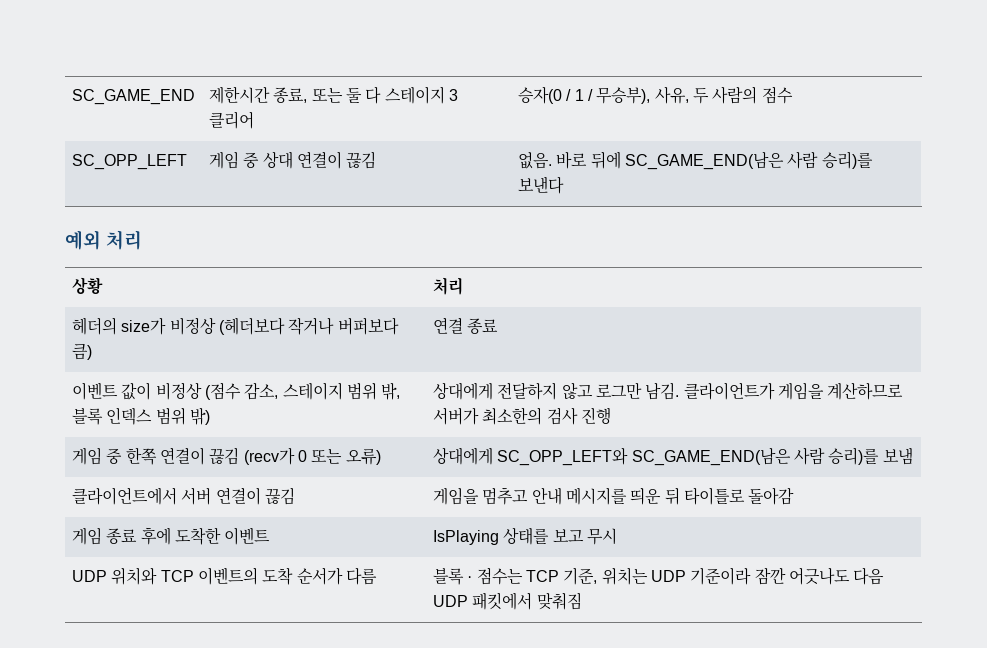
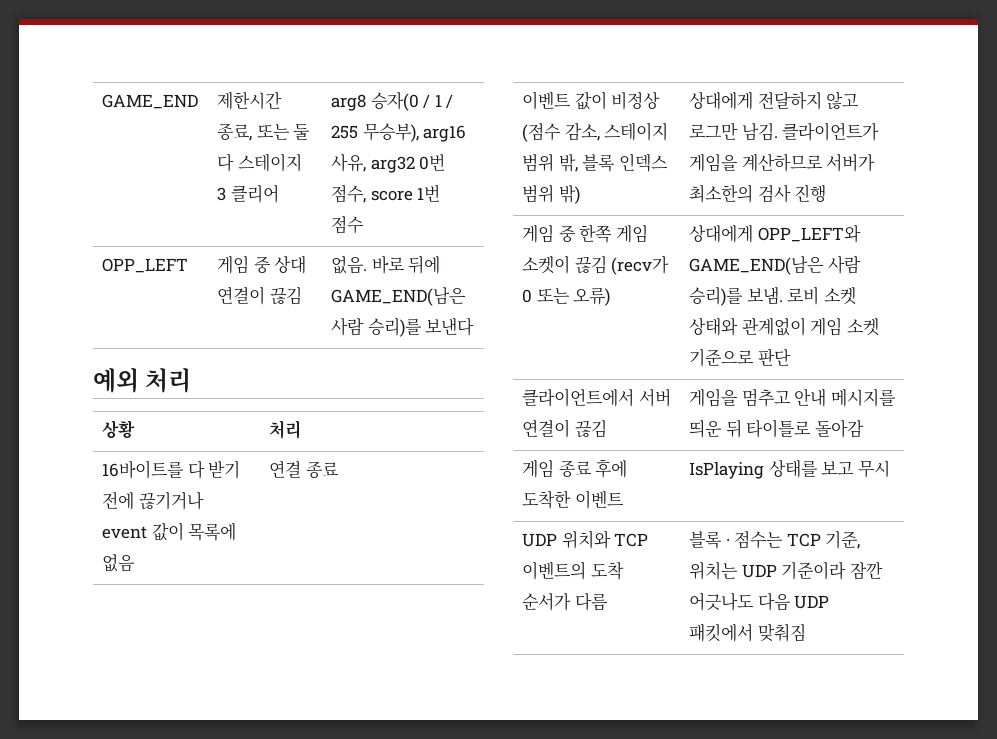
- SC_GAME_END | 제한시간 종료, 또는 둘 다 스테이지 3 클리어 | 승자(0 / 1 / 무승부), 사유, 두 사람의 점수
+ GAME_END | 제한시간 종료, 또는 둘 다 스테이지 3 클리어 | arg8 승자(0 / 1 / 255 무승부), arg16 사유, arg32 0번 점수, score 1번 점수
- SC_OPP_LEFT | 게임 중 상대 연결이 끊김 | 없음. 바로 뒤에 SC_GAME_END(남은 사람 승리)를 보낸다
+ OPP_LEFT | 게임 중 상대 연결이 끊김 | 없음. 바로 뒤에 GAME_END(남은 사람 승리)를 보낸다
- 헤더의 size가 비정상 (헤더보다 작거나 버퍼보다 큼) | 연결 종료
+ 16바이트를 다 받기 전에 끊기거나 event 값이 목록에 없음 | 연결 종료
- 게임 중 한쪽 연결이 끊김 (recv가 0 또는 오류) | 상대에게 SC_OPP_LEFT와 SC_GAME_END(남은 사람 승리)를 보냄
+ 게임 중 한쪽 게임 소켓이 끊김 (recv가 0 또는 오류) | 상대에게 OPP_LEFT와 GAME_END(남은 사람 승리)를 보냄. 로비 소켓 상태와 관계없이 게임 소켓 기준으로 판단

